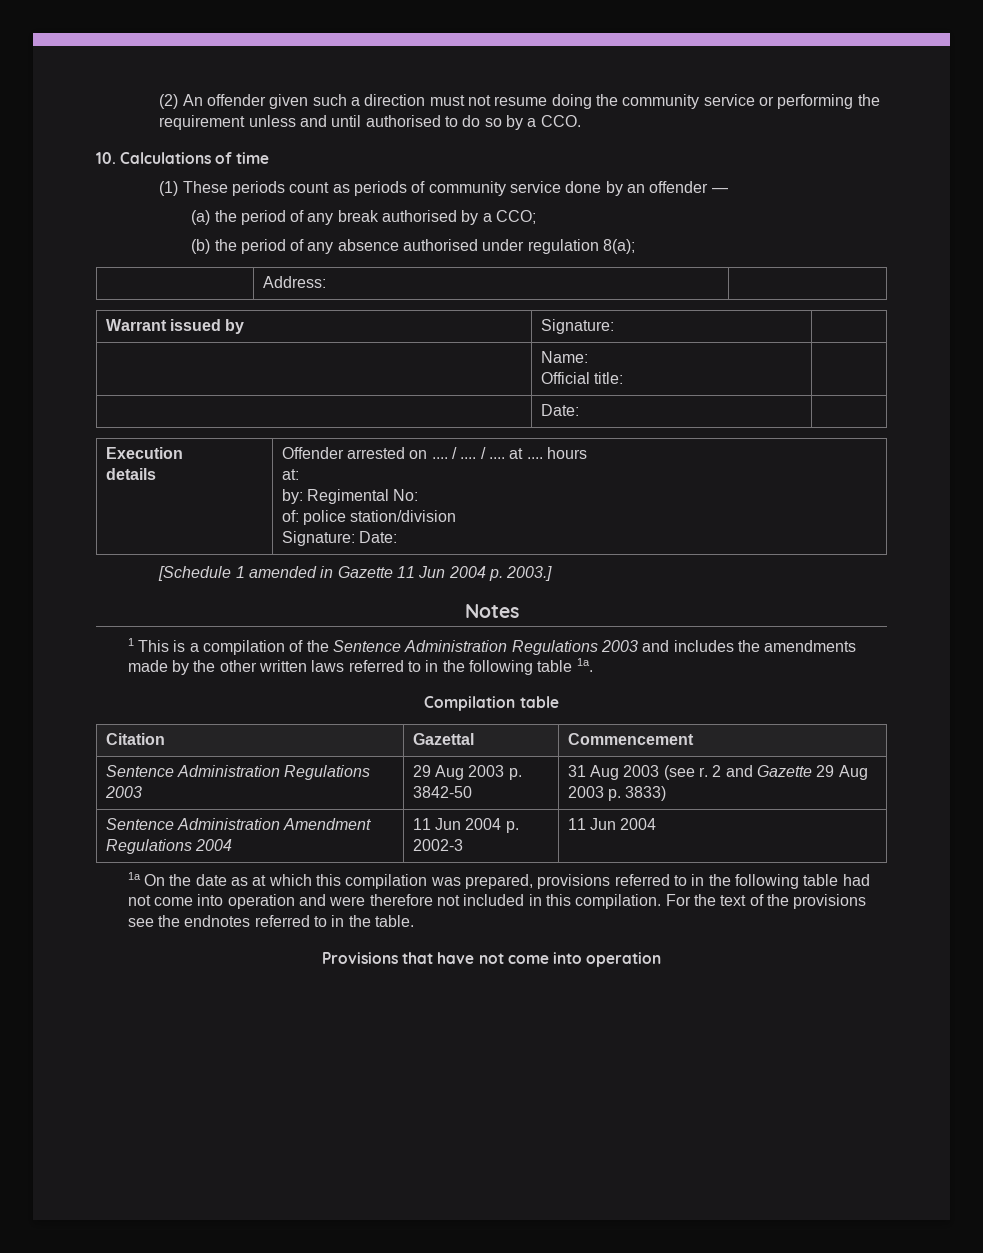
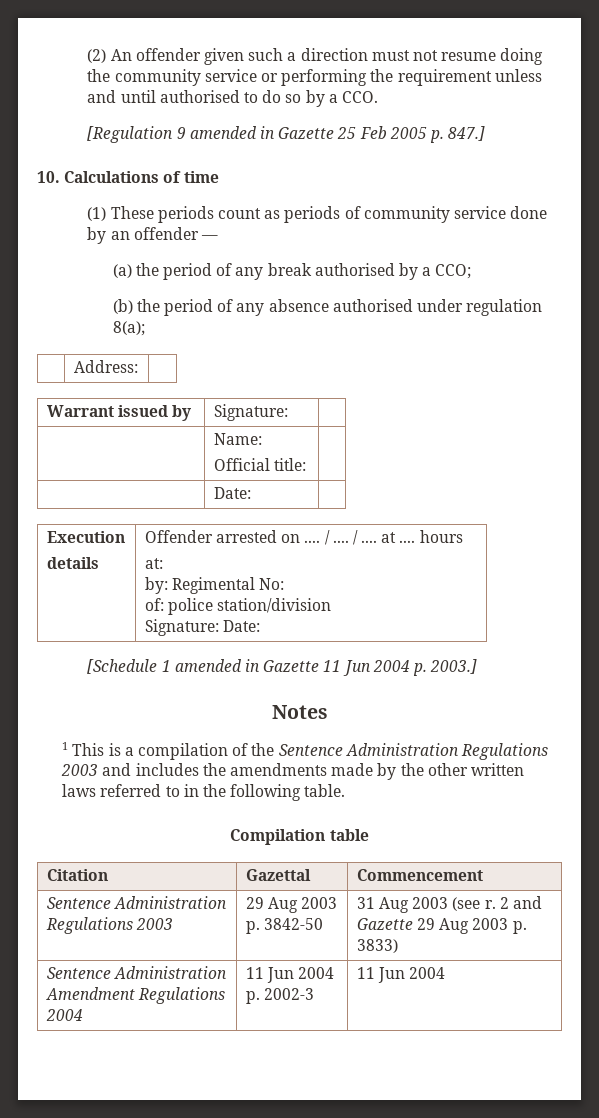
+ [Regulation 9 amended in Gazette 25 Feb 2005 p. 847.]
- 1 This is a compilation of the Sentence Administration Regulations 2003 and includes the amendments made by the other written laws referred to in the following table 1a.
+ 1 This is a compilation of the Sentence Administration Regulations 2003 and includes the amendments made by the other written laws referred to in the following table.
- 1a On the date as at which this compilation was prepared, provisions referred to in the following table had not come into operation and were therefore not included in this compilation. For the text of the provisions see the endnotes referred to in the table.
- Provisions that have not come into operation

